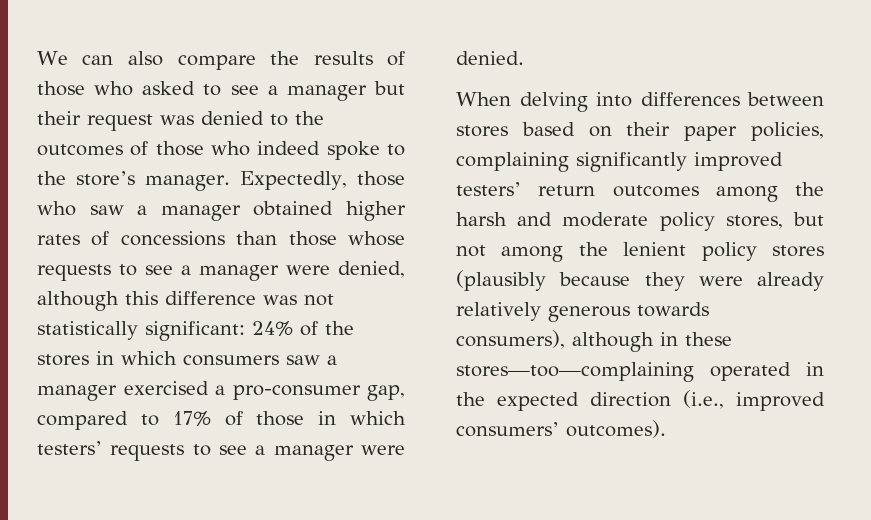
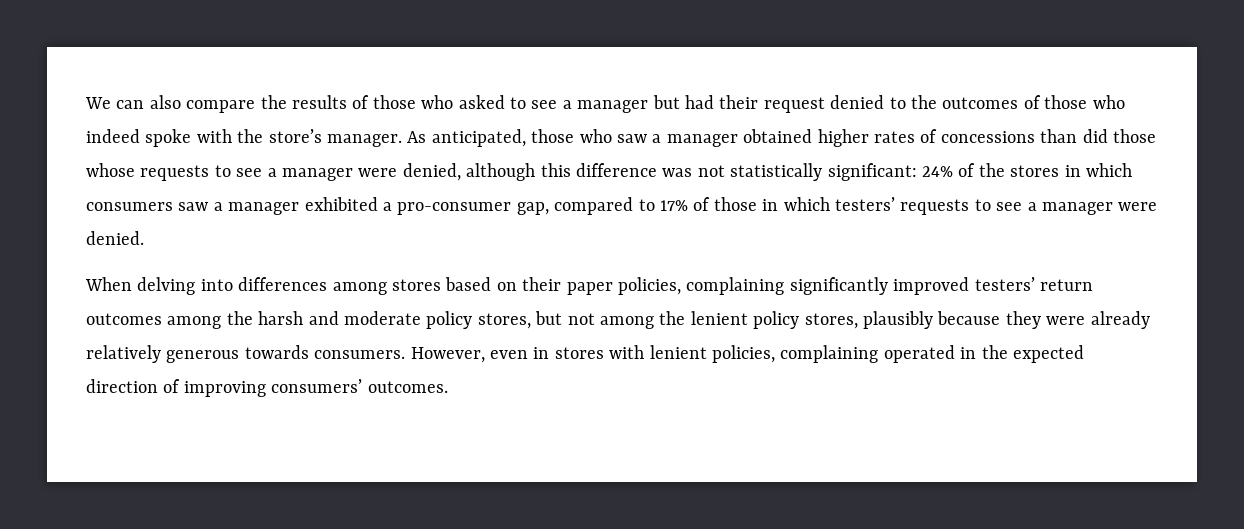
- We can also compare the results of those who asked to see a manager but their request was denied to the outcomes of those who indeed spoke to the store’s manager.
+ We can also compare the results of those who asked to see a manager but had their request denied to the outcomes of those who indeed spoke with the store’s manager.
- Expectedly, those who saw a manager obtained higher rates of concessions than those whose requests to see a manager were denied, although this difference was not statistically significant: 24% of the stores in which consumers saw a manager exercised a pro-consumer gap, compared to 17% of those in which testers’ requests to see a manager were denied.
+ As anticipated, those who saw a manager obtained higher rates of concessions than did those whose requests to see a manager were denied, although this difference was not statistically significant: 24% of the stores in which consumers saw a manager exhibited a pro-consumer gap, compared to 17% of those in which testers’ requests to see a manager were denied.
- When delving into differences between stores based on their paper policies, complaining significantly improved testers’ return outcomes among the harsh and moderate policy stores, but not among the lenient policy stores (plausibly because they were already relatively generous towards consumers), although in these stores—too—complaining operated in the expected direction (i.e., improved consumers’ outcomes).
+ When delving into differences among stores based on their paper policies, complaining significantly improved testers’ return outcomes among the harsh and moderate policy stores, but not among the lenient policy stores, plausibly because they were already relatively generous towards consumers. However, even in stores with lenient policies, complaining operated in the expected direction of improving consumers’ outcomes.

